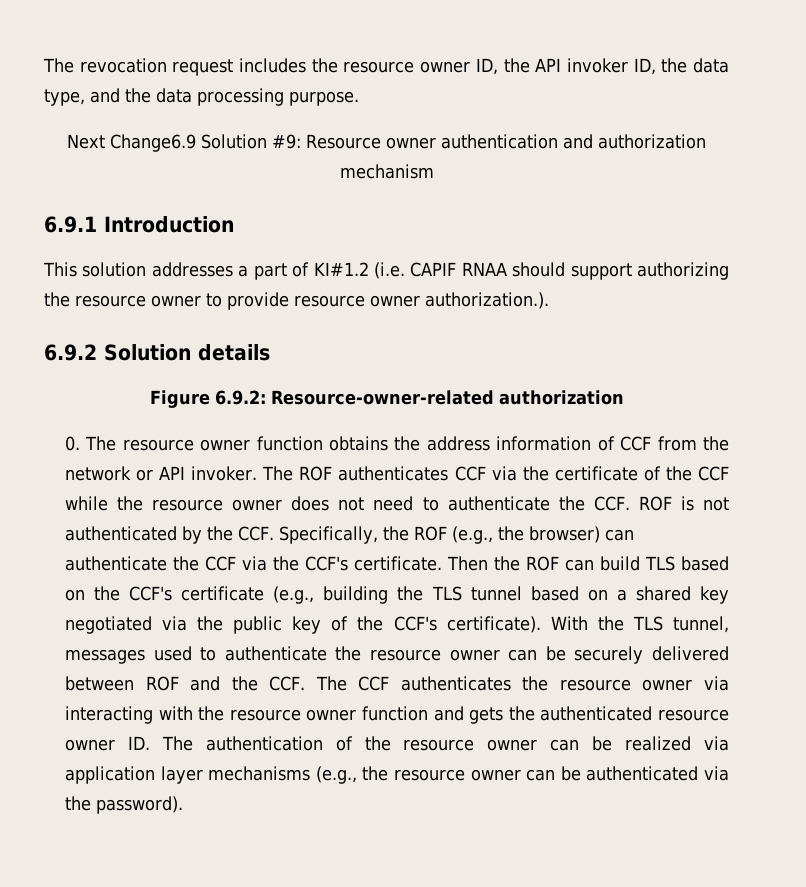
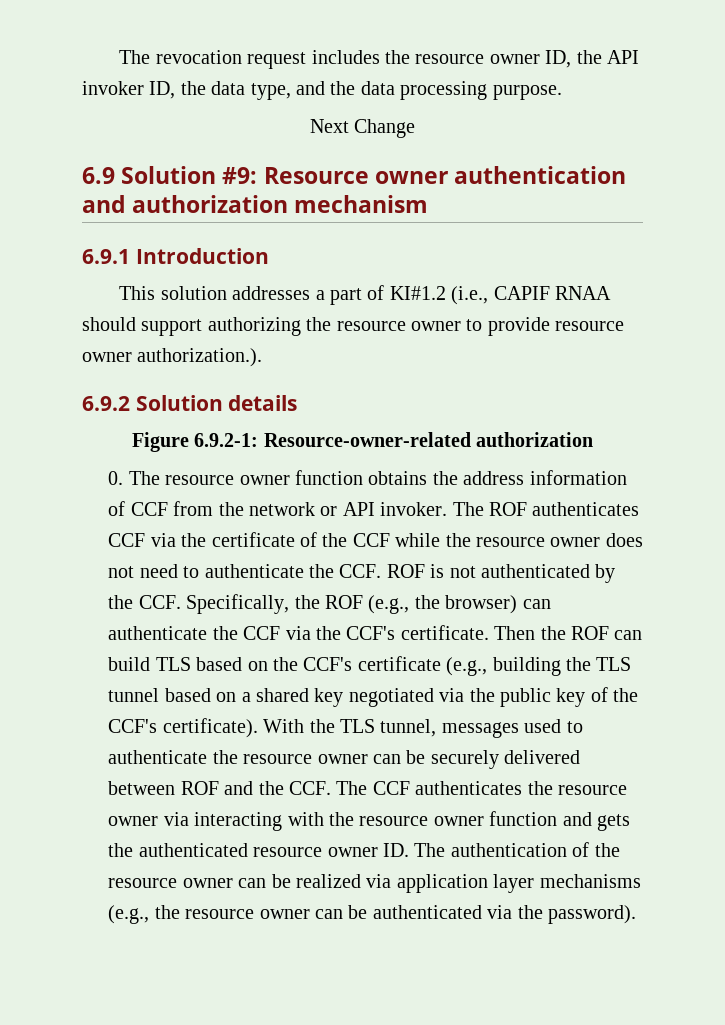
- Next Change6.9 Solution #9: Resource owner authentication and authorization mechanism
+ Next Change
+ 6.9 Solution #9: Resource owner authentication and authorization mechanism
- This solution addresses a part of KI#1.2 (i.e. CAPIF RNAA should support authorizing the resource owner to provide resource owner authorization.).
+ This solution addresses a part of KI#1.2 (i.e., CAPIF RNAA should support authorizing the resource owner to provide resource owner authorization.).
- Figure 6.9.2: Resource-owner-related authorization
+ Figure 6.9.2-1: Resource-owner-related authorization

